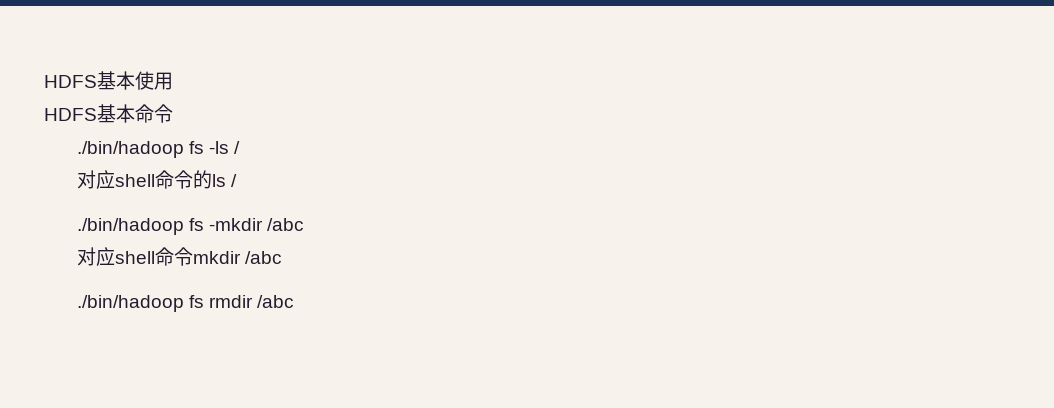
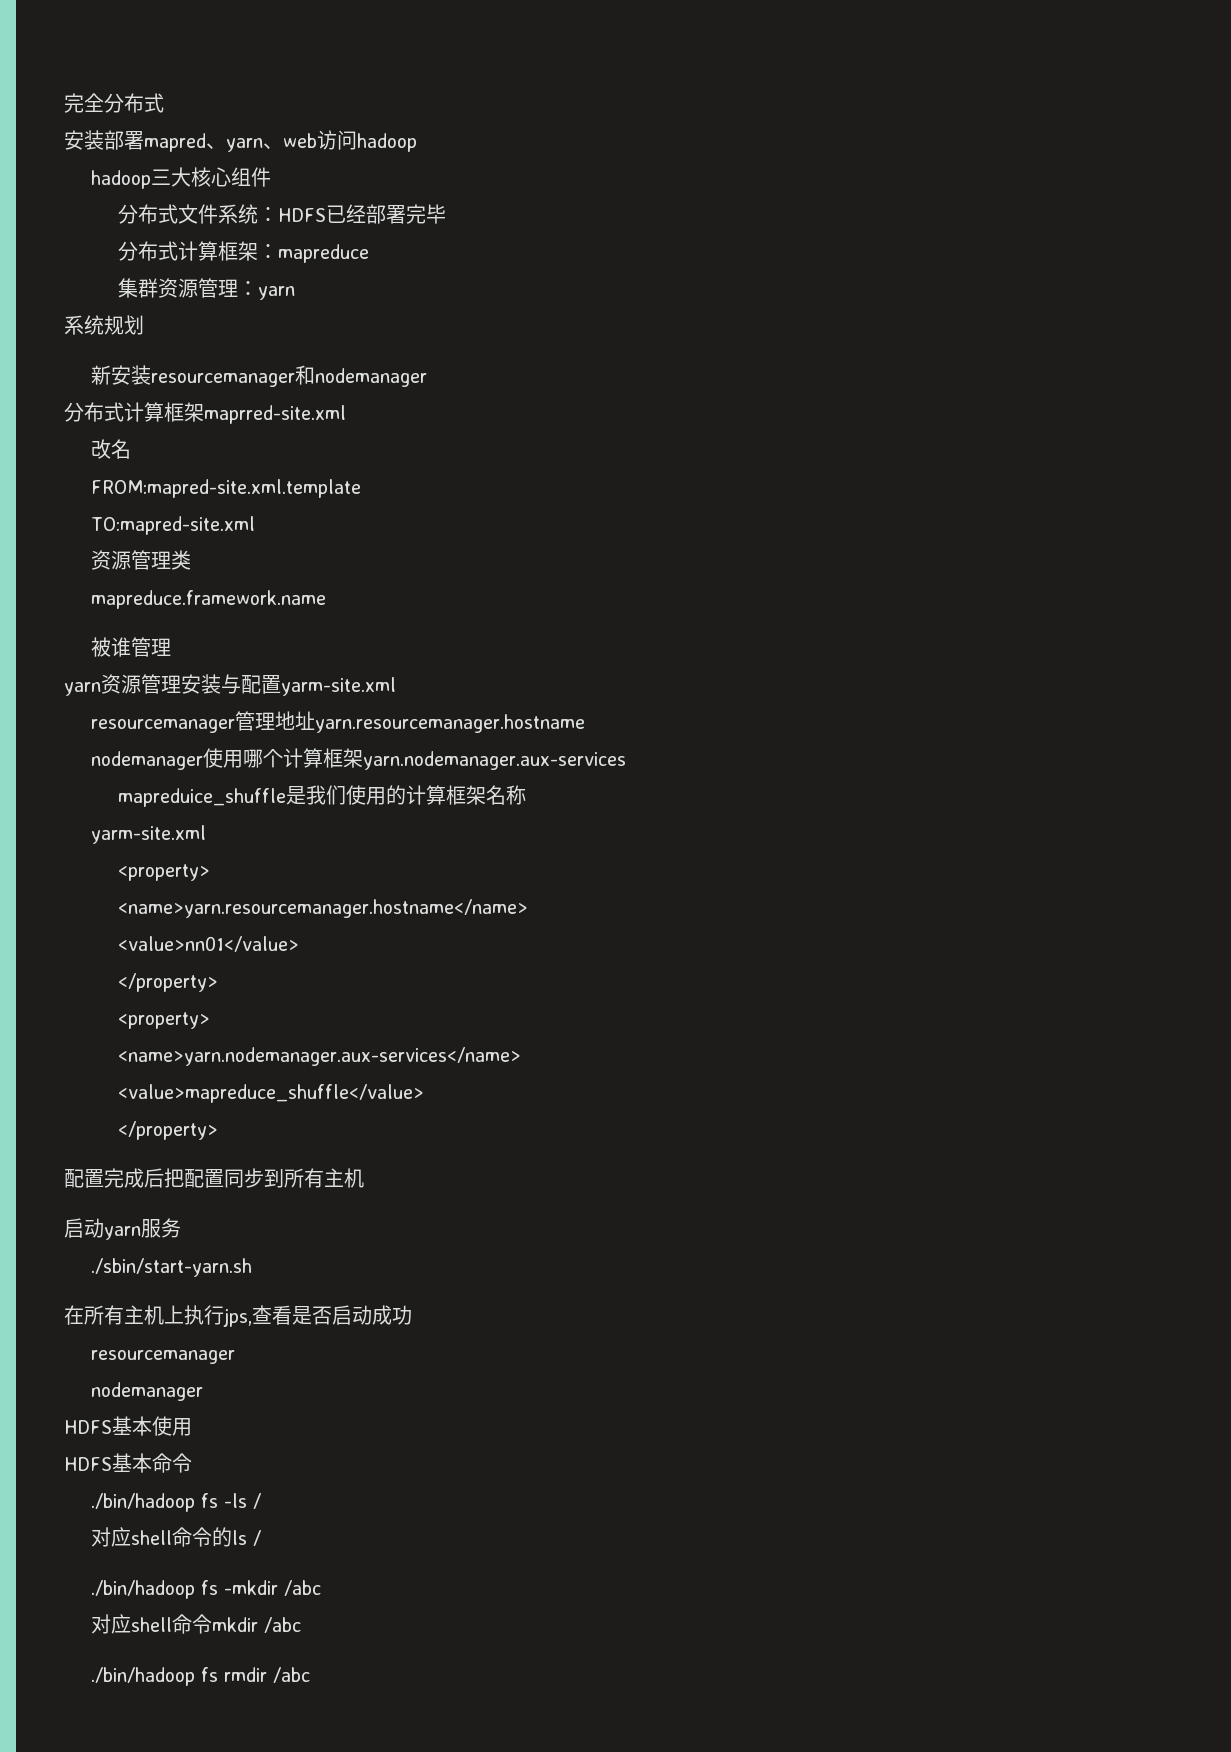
+ 完全分布式
+ 安装部署mapred、yarn、web访问hadoop
+ hadoop三大核心组件
+ 分布式文件系统：HDFS已经部署完毕
+ 分布式计算框架：mapreduce
+ 集群资源管理：yarn
+ 系统规划
+ 新安装resourcemanager和nodemanager
+ 分布式计算框架maprred-site.xml
+ 改名
+ FROM:mapred-site.xml.template
+ TO:mapred-site.xml
+ 资源管理类
+ mapreduce.framework.name
+ 被谁管理
+ yarn资源管理安装与配置yarm-site.xml
+ resourcemanager管理地址yarn.resourcemanager.hostname
+ nodemanager使用哪个计算框架yarn.nodemanager.aux-services
+ mapreduice_shuffle是我们使用的计算框架名称
+ yarm-site.xml
+ <property>
+ <name>yarn.resourcemanager.hostname</name>
+ <value>nn01</value>
+ </property>
+ <property>
+ <name>yarn.nodemanager.aux-services</name>
+ <value>mapreduce_shuffle</value>
+ </property>
+ 配置完成后把配置同步到所有主机
+ 启动yarn服务
+ ./sbin/start-yarn.sh
+ 在所有主机上执行jps,查看是否启动成功
+ resourcemanager
+ nodemanager

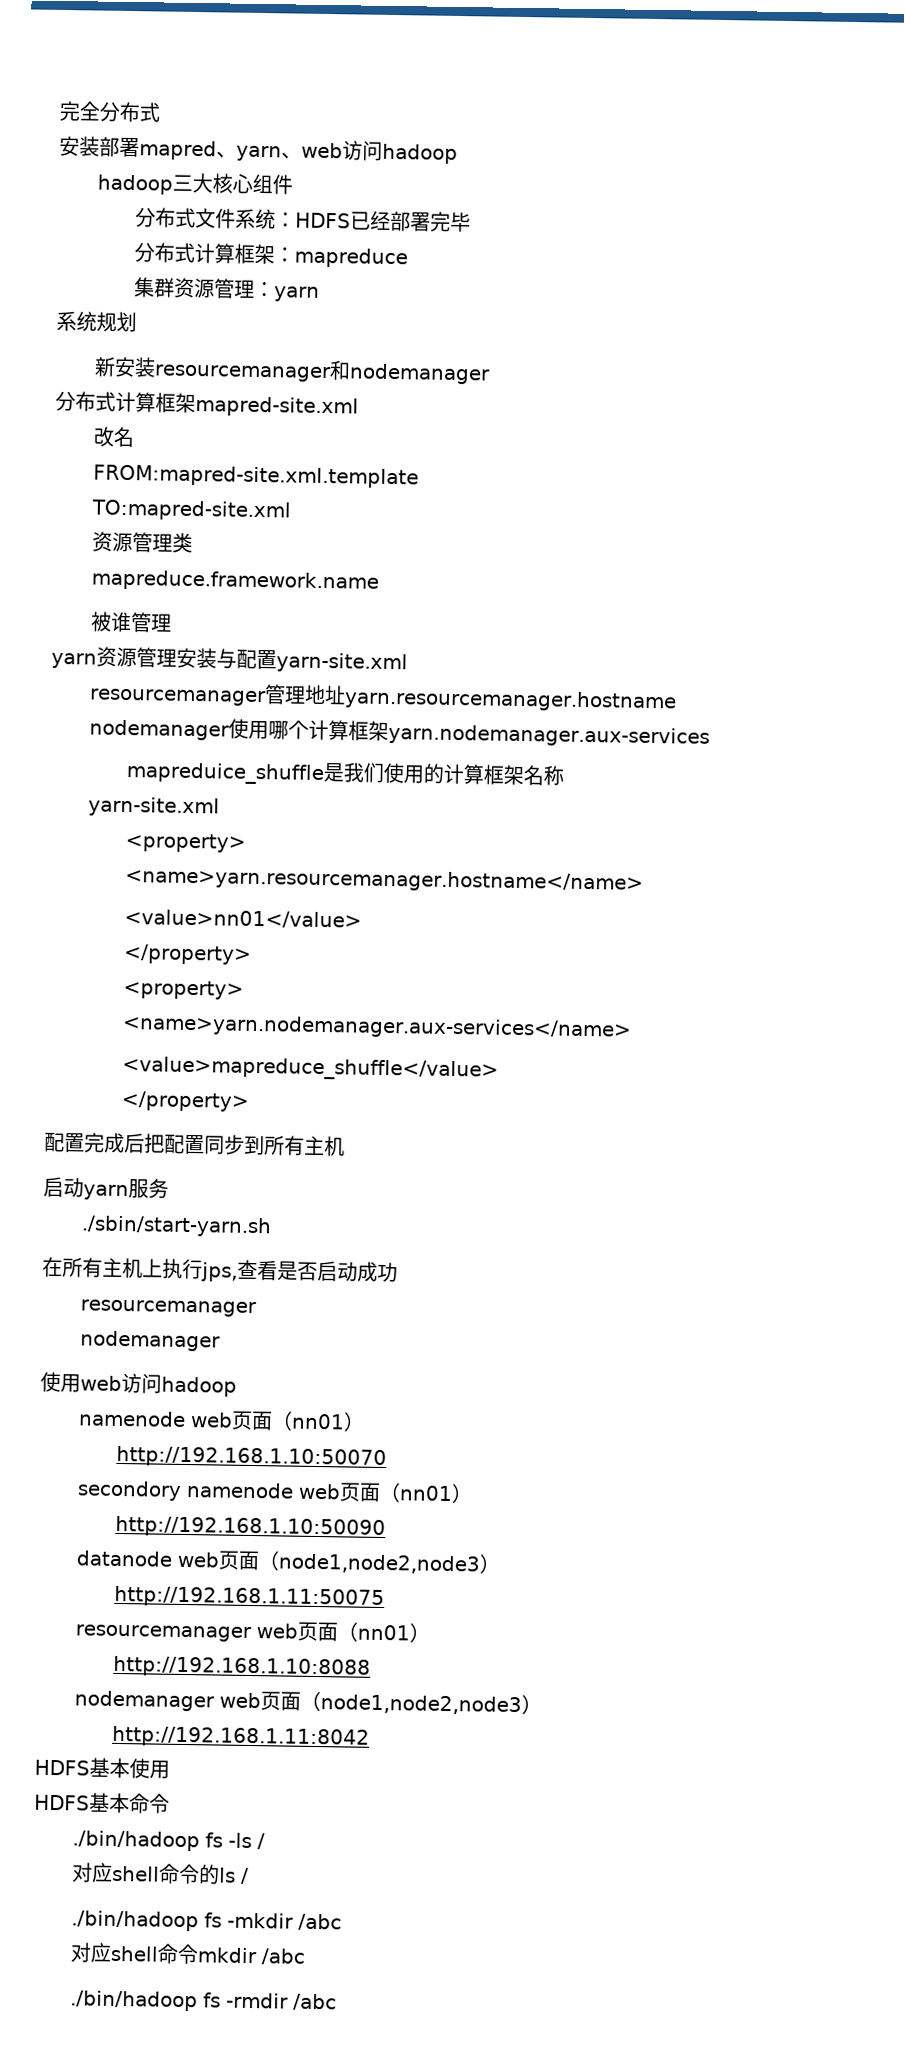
- 分布式计算框架maprred-site.xml
+ 分布式计算框架mapred-site.xml
- yarn资源管理安装与配置yarm-site.xml
+ yarn资源管理安装与配置yarn-site.xml
  mapreduice_shuffle是我们使用的计算框架名称
- yarm-site.xml
+ yarn-site.xml
+ 使用web访问hadoop
+ namenode web页面（nn01）
+ http://192.168.1.10:50070
+ secondory namenode web页面（nn01）
+ http://192.168.1.10:50090
+ datanode web页面（node1,node2,node3）
+ http://192.168.1.11:50075
+ resourcemanager web页面（nn01）
+ http://192.168.1.10:8088
+ nodemanager web页面（node1,node2,node3）
+ http://192.168.1.11:8042
- ./bin/hadoop fs rmdir /abc
+ ./bin/hadoop fs -rmdir /abc

